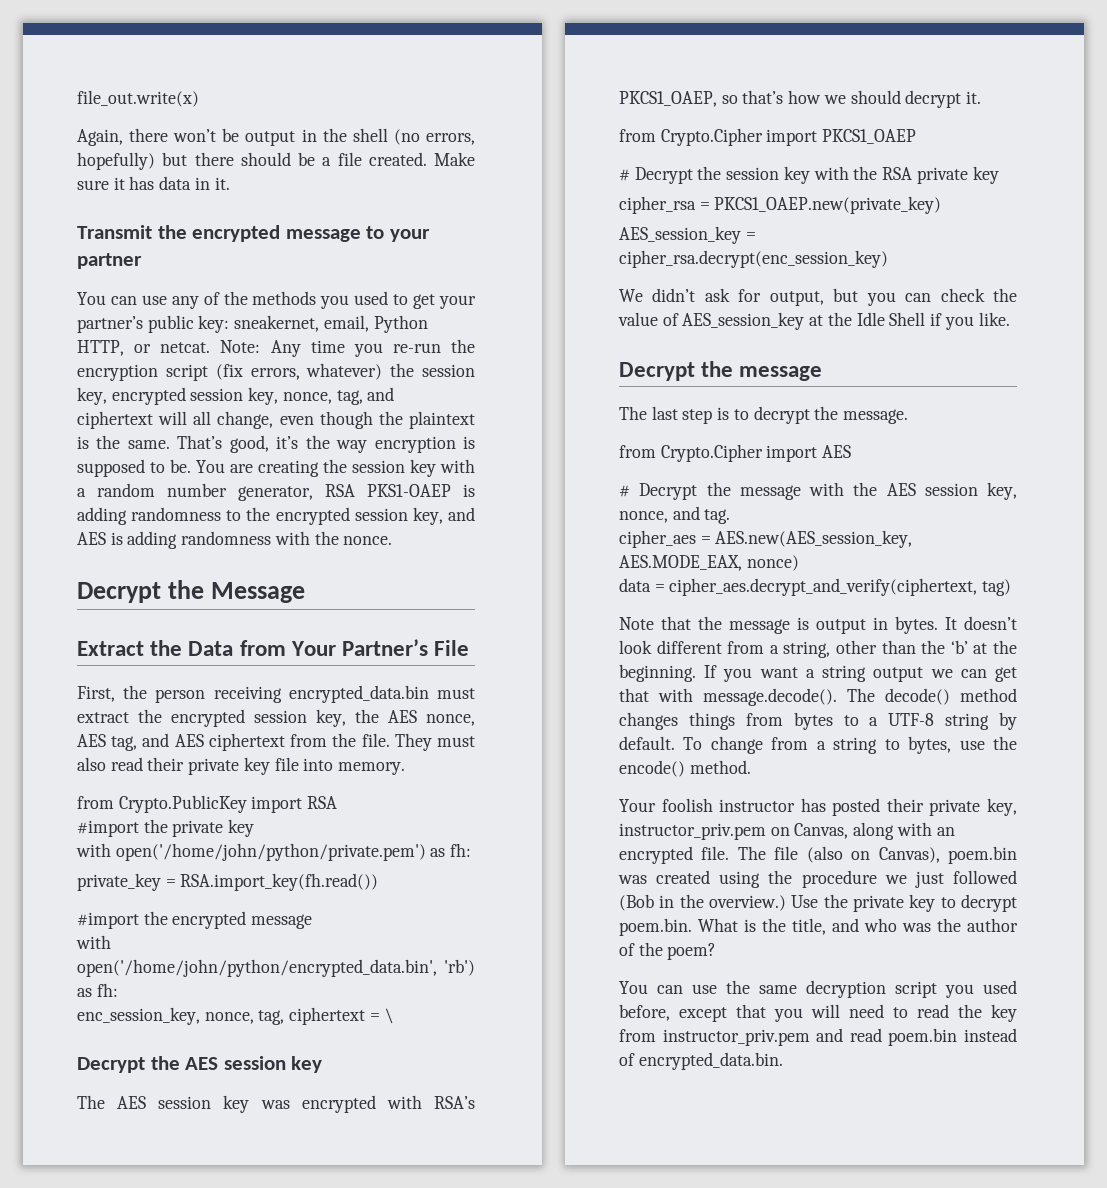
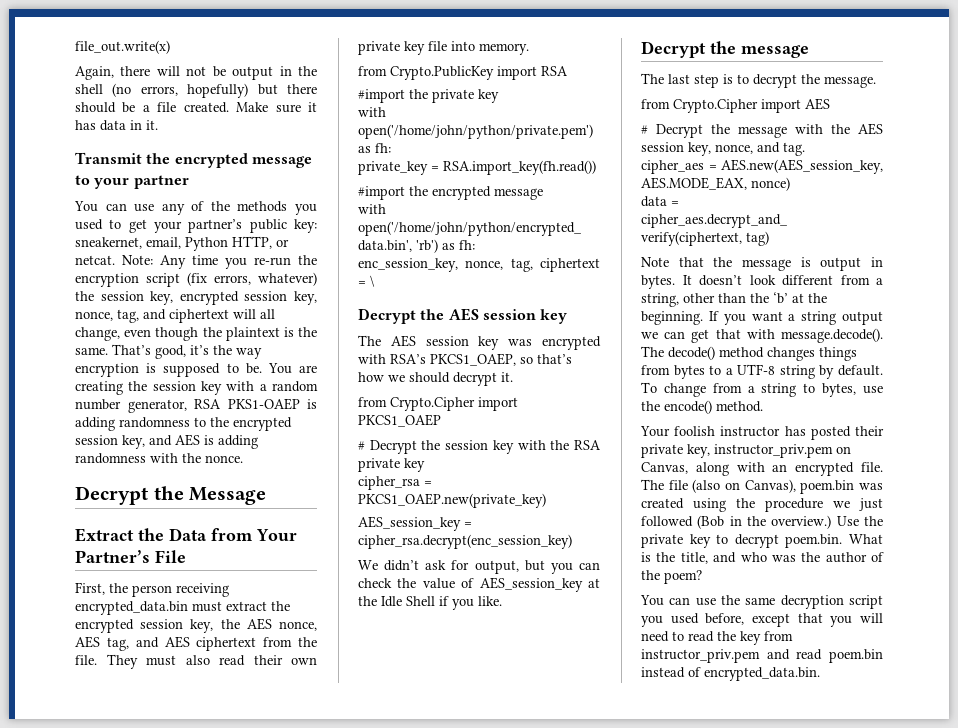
- Again, there won’t be output in the shell (no errors, hopefully) but there should be a file created.
+ Again, there will not be output in the shell (no errors, hopefully) but there should be a file created.
- They must also read their private key file into memory.
+ They must also read their own private key file into memory.

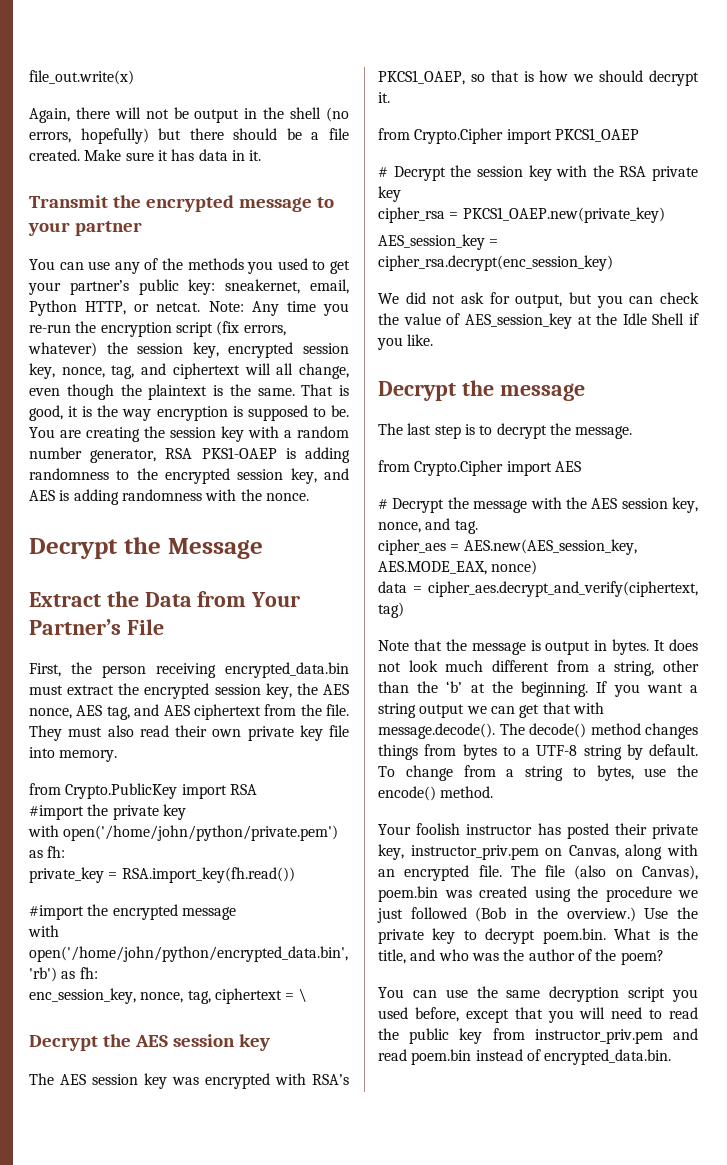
- That’s good, it’s the way encryption is supposed to be.
+ That is good, it is the way encryption is supposed to be.
- The AES session key was encrypted with RSA’s PKCS1_OAEP, so that’s how we should decrypt it.
+ The AES session key was encrypted with RSA’s PKCS1_OAEP, so that is how we should decrypt it.
- We didn’t ask for output, but you can check the value of AES_session_key at the Idle Shell if you like.
+ We did not ask for output, but you can check the value of AES_session_key at the Idle Shell if you like.
- It doesn’t look different from a string, other than the ‘b’ at the beginning.
+ It does not look much different from a string, other than the ‘b’ at the beginning.
- You can use the same decryption script you used before, except that you will need to read the key from instructor_priv.pem and read poem.bin instead of encrypted_data.bin.
+ You can use the same decryption script you used before, except that you will need to read the public key from instructor_priv.pem and read poem.bin instead of encrypted_data.bin.

